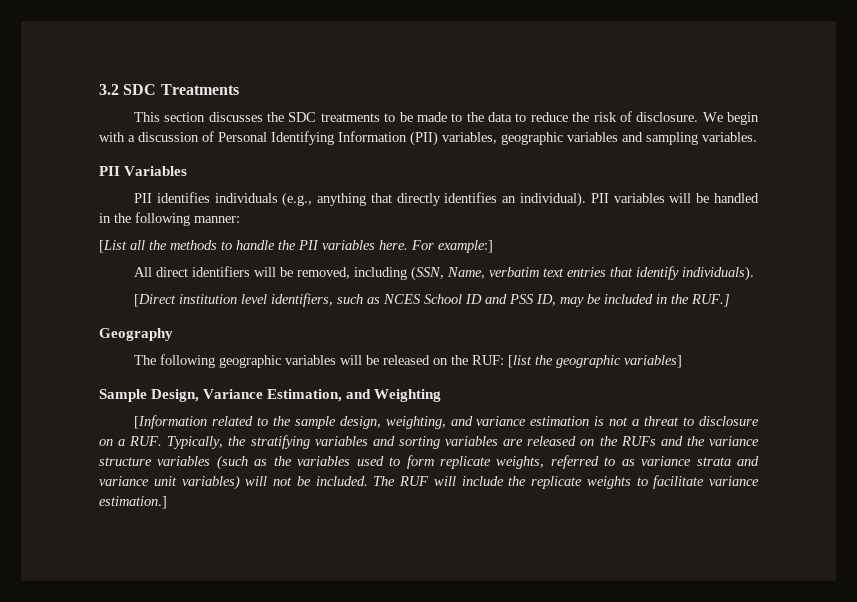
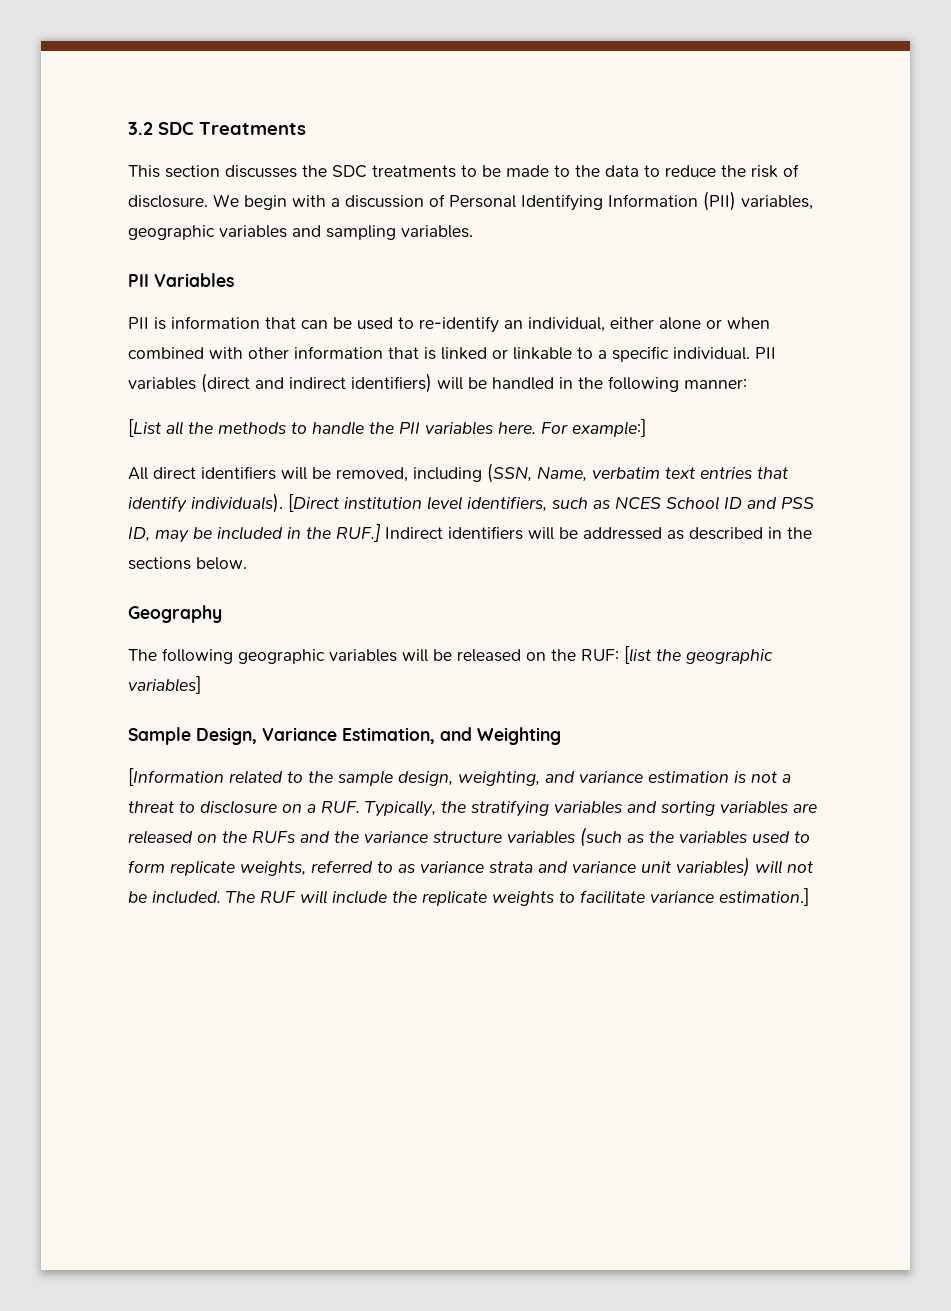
- PII identifies individuals (e.g., anything that directly identifies an individual). PII variables will be handled in the following manner:
+ PII is information that can be used to re-identify an individual, either alone or when combined with other information that is linked or linkable to a specific individual. PII variables (direct and indirect identifiers) will be handled in the following manner:
- All direct identifiers will be removed, including (SSN, Name, verbatim text entries that identify individuals).
- [Direct institution level identifiers, such as NCES School ID and PSS ID, may be included in the RUF.]
+ All direct identifiers will be removed, including (SSN, Name, verbatim text entries that identify individuals). [Direct institution level identifiers, such as NCES School ID and PSS ID, may be included in the RUF.] Indirect identifiers will be addressed as described in the sections below.

